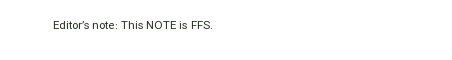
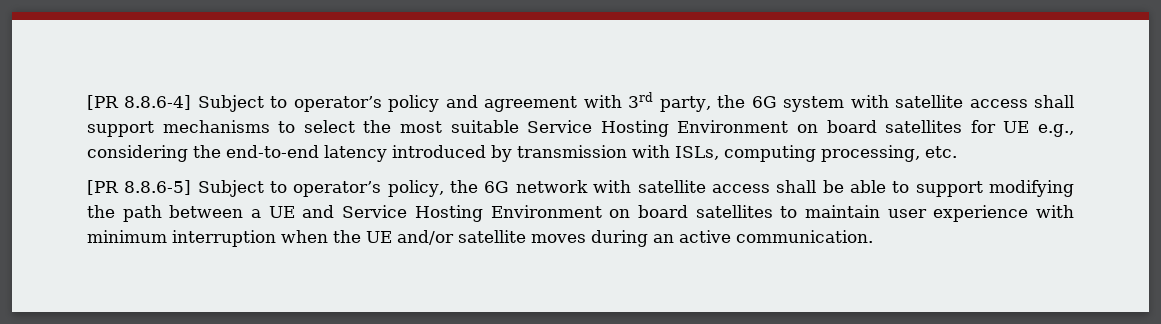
- Editor’s note: This NOTE is FFS.
+ [PR 8.8.6-4] Subject to operator’s policy and agreement with 3rd party, the 6G system with satellite access shall support mechanisms to select the most suitable Service Hosting Environment on board satellites for UE e.g., considering the end-to-end latency introduced by transmission with ISLs, computing processing, etc.
+ [PR 8.8.6-5] Subject to operator’s policy, the 6G network with satellite access shall be able to support modifying the path between a UE and Service Hosting Environment on board satellites to maintain user experience with minimum interruption when the UE and/or satellite moves during an active communication.

